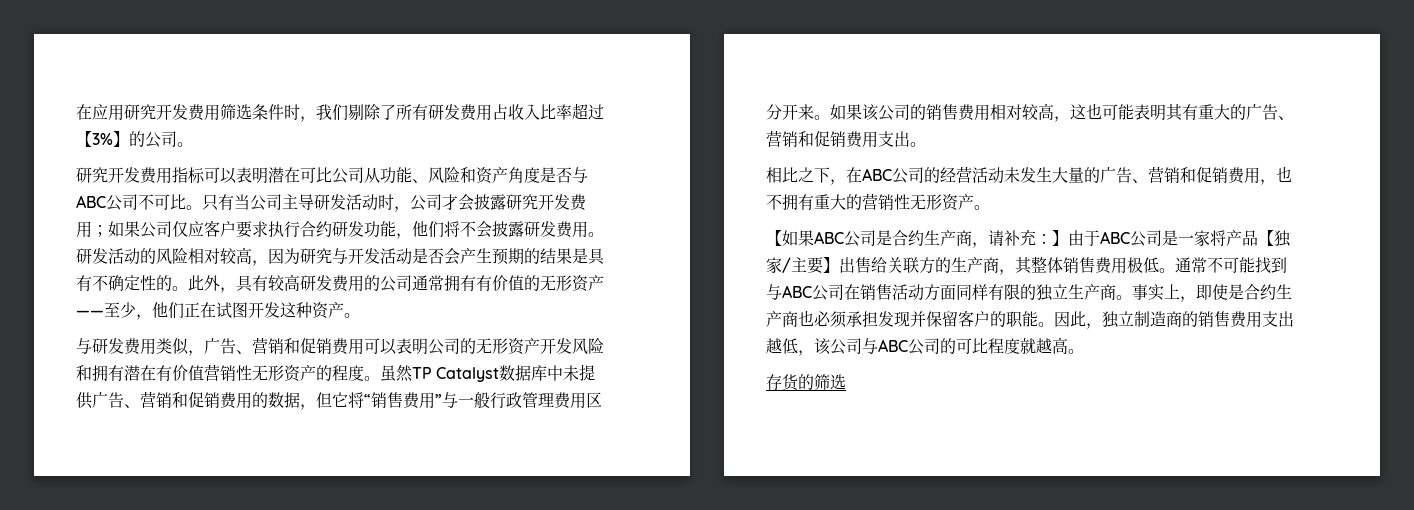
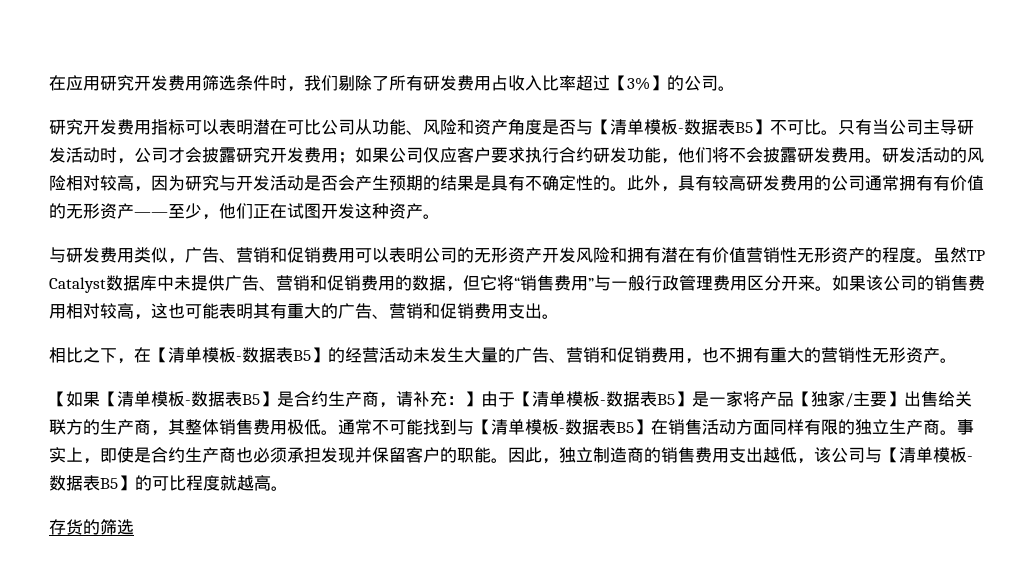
- 研究开发费用指标可以表明潜在可比公司从功能、风险和资产角度是否与ABC公司不可比。
+ 研究开发费用指标可以表明潜在可比公司从功能、风险和资产角度是否与【清单模板-数据表B5】不可比。
- 相比之下，在ABC公司的经营活动未发生大量的广告、营销和促销费用，也不拥有重大的营销性无形资产。
+ 相比之下，在【清单模板-数据表B5】的经营活动未发生大量的广告、营销和促销费用，也不拥有重大的营销性无形资产。
- 【如果ABC公司是合约生产商，请补充：】由于ABC公司是一家将产品【独家/主要】出售给关联方的生产商，其整体销售费用极低。
+ 【如果【清单模板-数据表B5】是合约生产商，请补充：】由于【清单模板-数据表B5】是一家将产品【独家/主要】出售给关联方的生产商，其整体销售费用极低。
- 通常不可能找到与ABC公司在销售活动方面同样有限的独立生产商。
+ 通常不可能找到与【清单模板-数据表B5】在销售活动方面同样有限的独立生产商。
- 因此，独立制造商的销售费用支出越低，该公司与ABC公司的可比程度就越高。
+ 因此，独立制造商的销售费用支出越低，该公司与【清单模板-数据表B5】的可比程度就越高。

